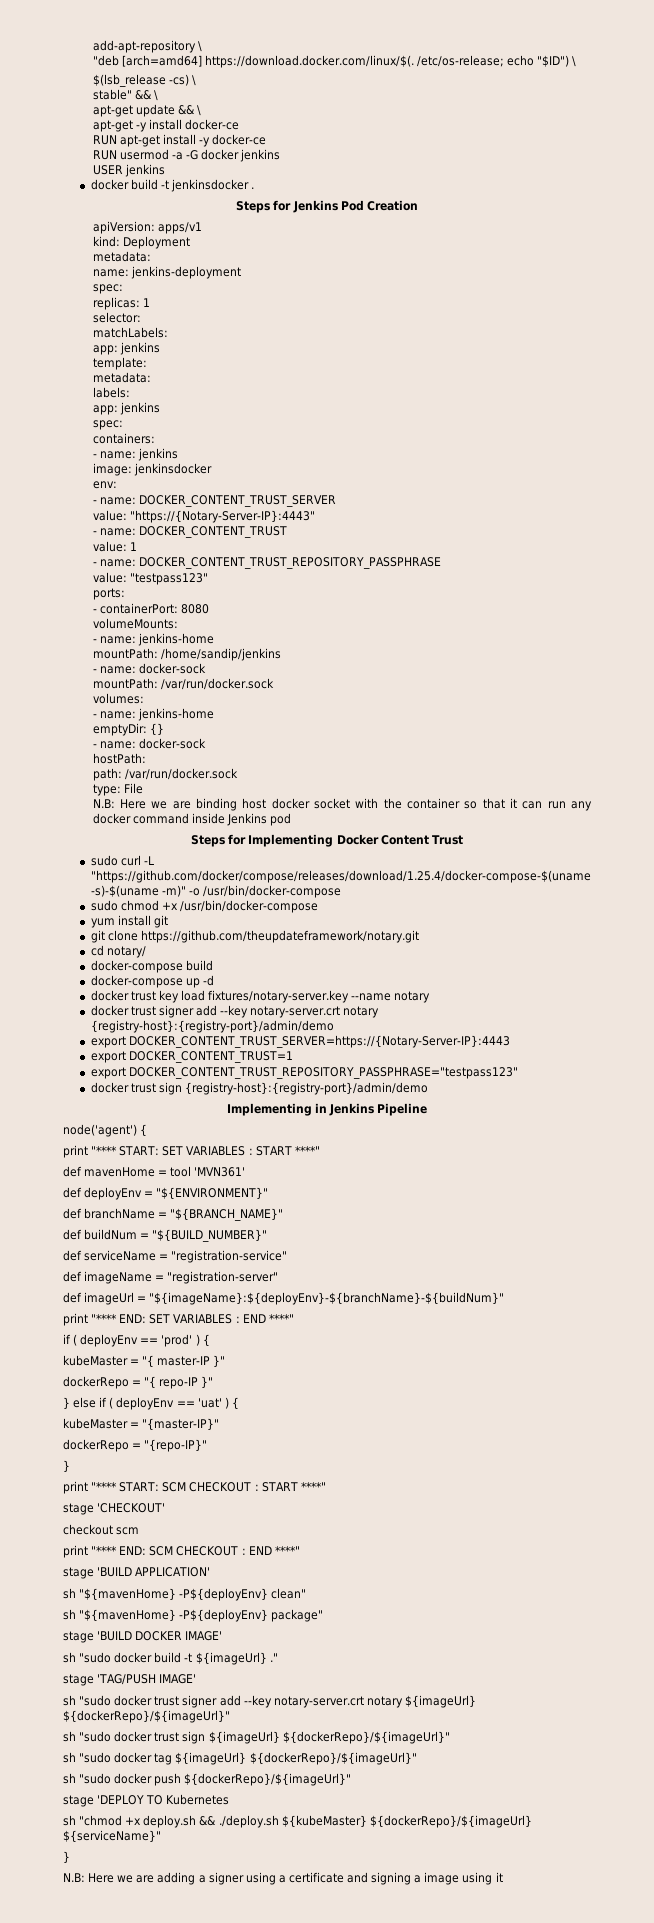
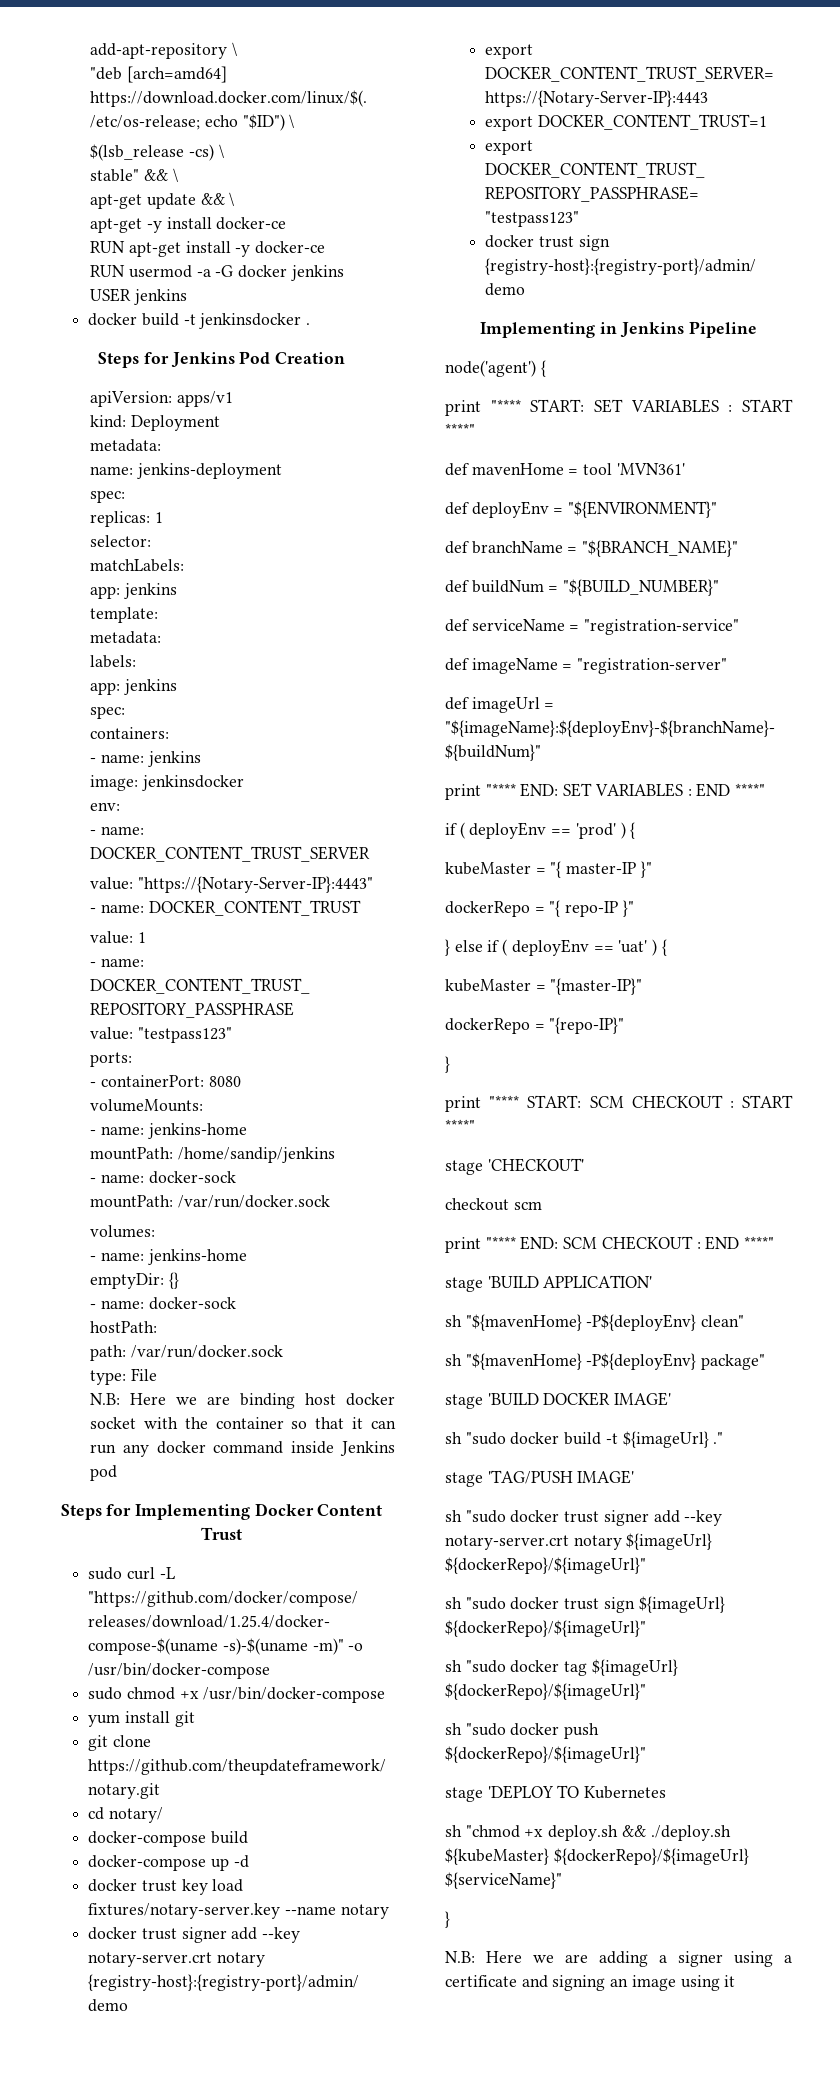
- N.B: Here we are adding a signer using a certificate and signing a image using it
+ N.B: Here we are adding a signer using a certificate and signing an image using it

